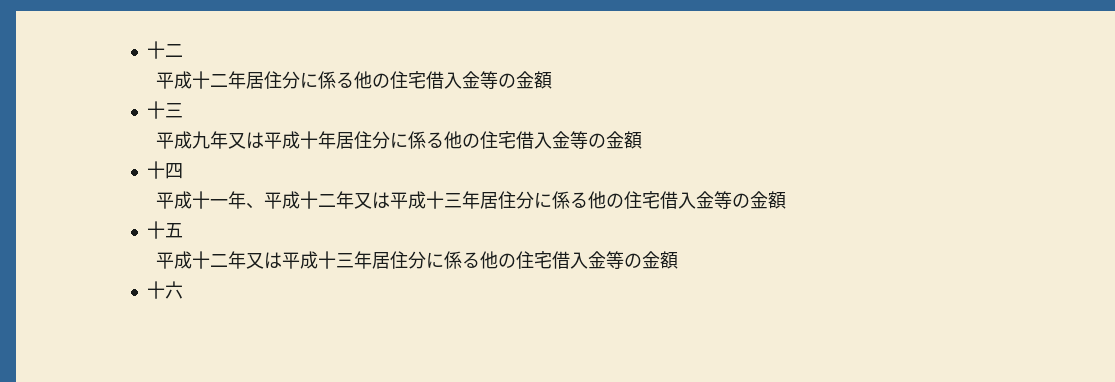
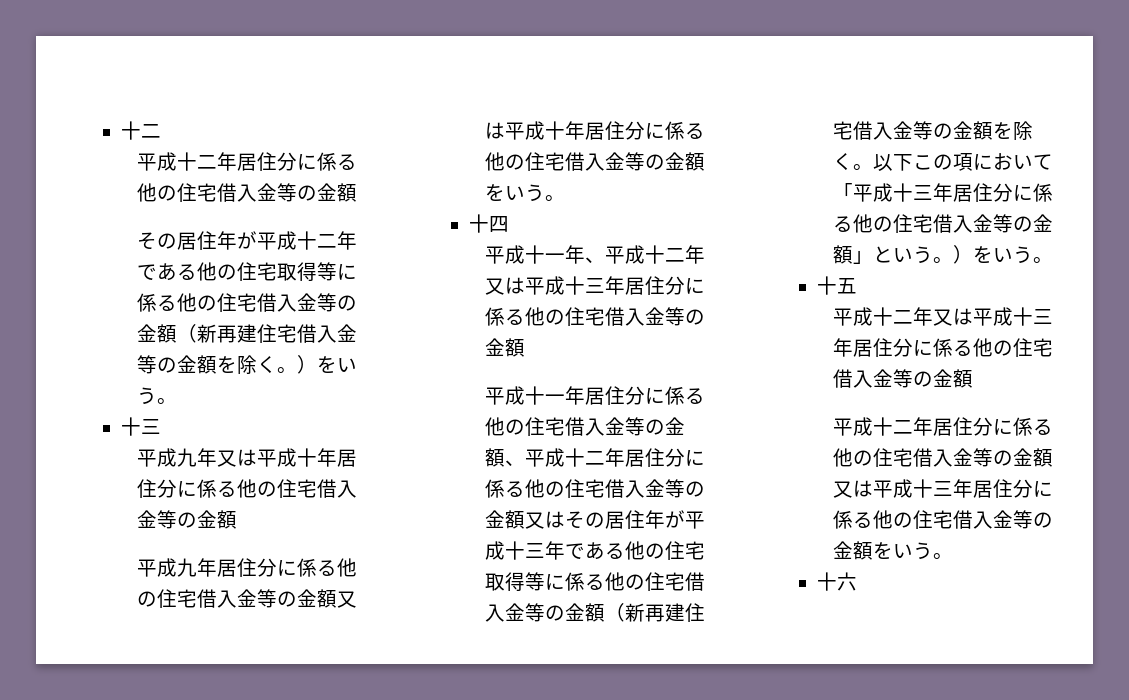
+ その居住年が平成十二年である他の住宅取得等に係る他の住宅借入金等の金額（新再建住宅借入金等の金額を除く。）をいう。
+ 平成九年居住分に係る他の住宅借入金等の金額又は平成十年居住分に係る他の住宅借入金等の金額をいう。
+ 平成十一年居住分に係る他の住宅借入金等の金額、平成十二年居住分に係る他の住宅借入金等の金額又はその居住年が平成十三年である他の住宅取得等に係る他の住宅借入金等の金額（新再建住宅借入金等の金額を除く。以下この項において「平成十三年居住分に係る他の住宅借入金等の金額」という。）をいう。
+ 平成十二年居住分に係る他の住宅借入金等の金額又は平成十三年居住分に係る他の住宅借入金等の金額をいう。

